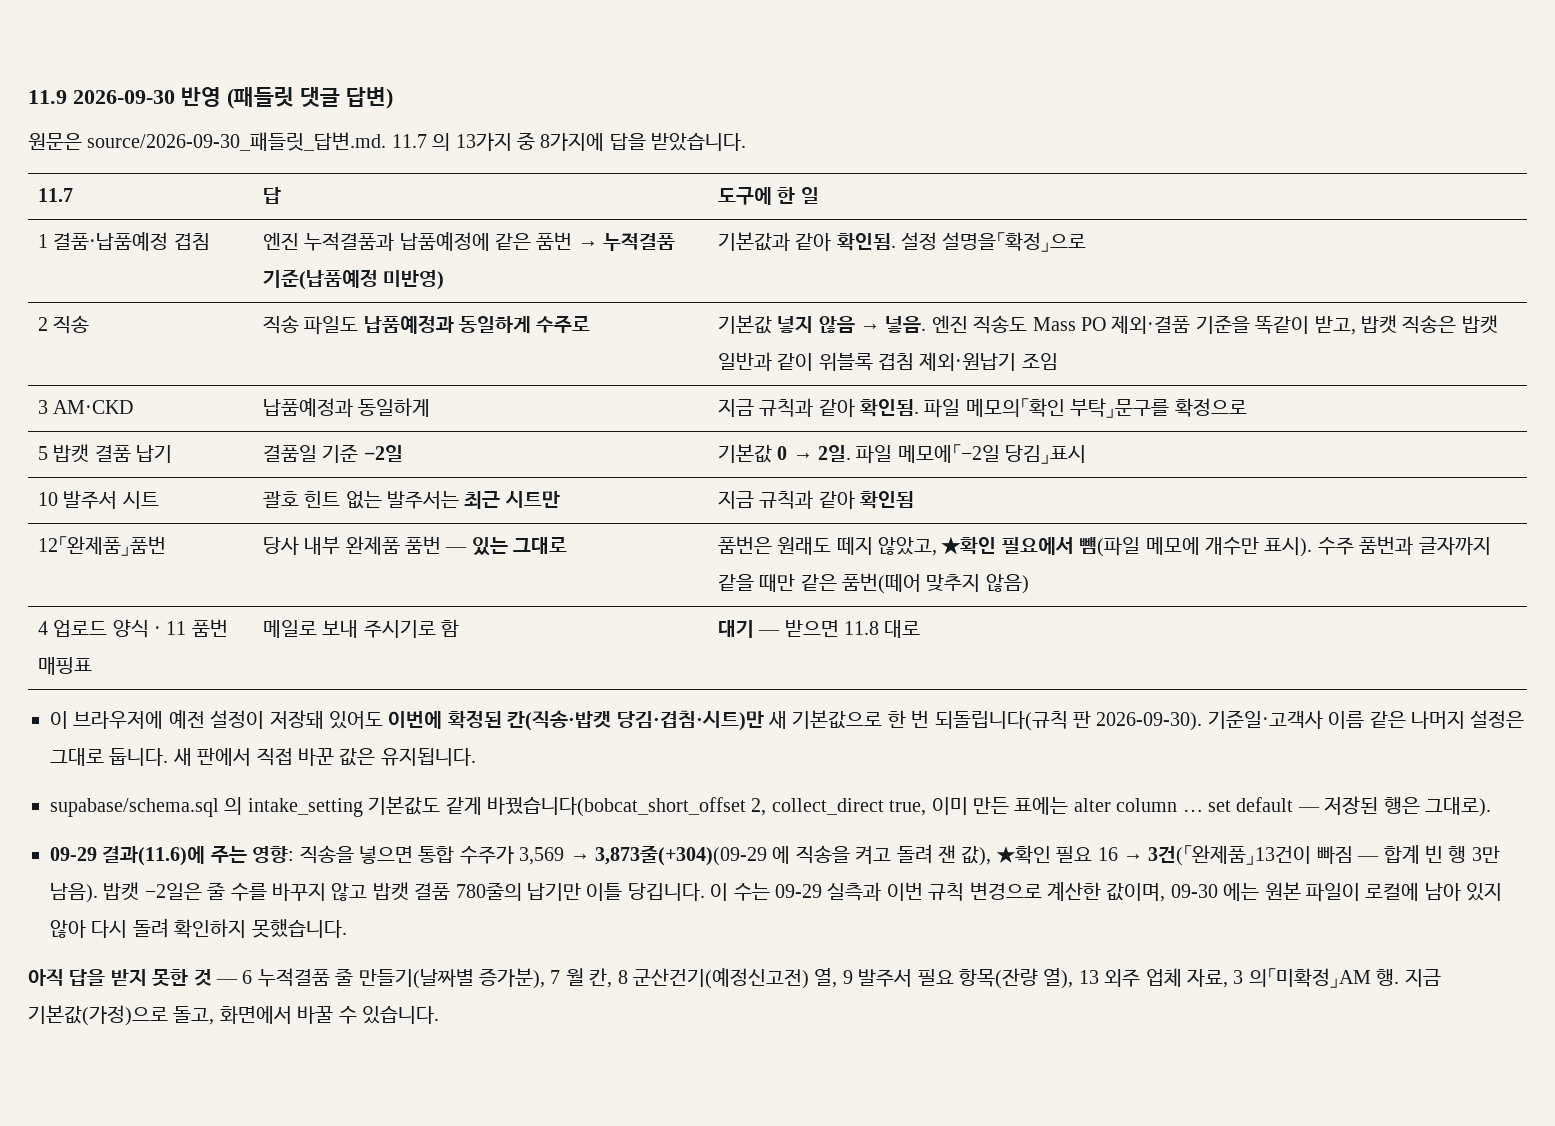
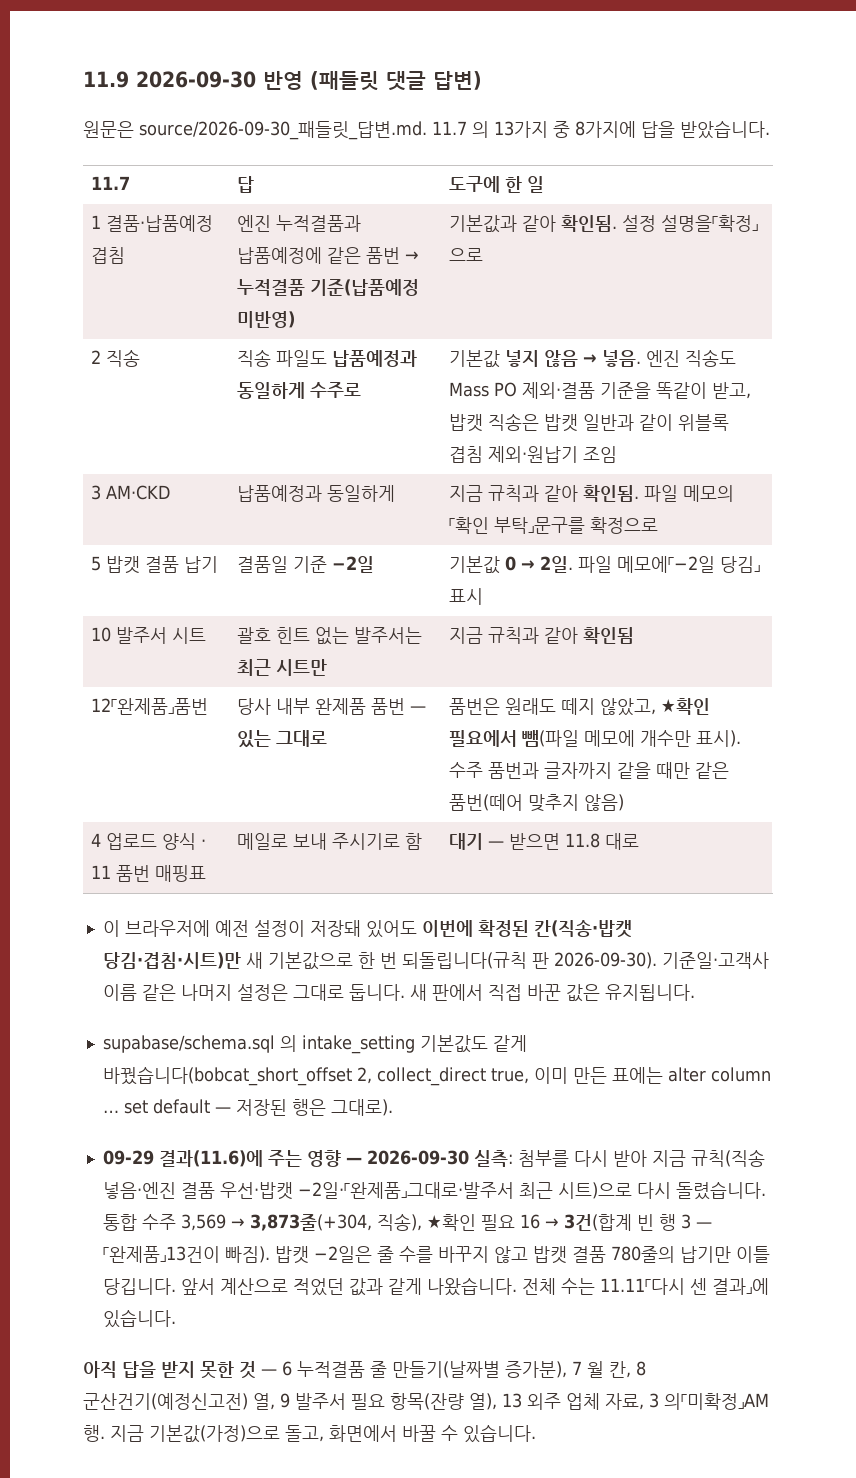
- 09-29 결과(11.6)에 주는 영향: 직송을 넣으면 통합 수주가 3,569 → 3,873줄(+304)(09-29 에 직송을 켜고 돌려 잰 값), ★확인 필요 16 → 3건(「완제품」13건이 빠짐 — 합계 빈 행 3만 남음).
+ 09-29 결과(11.6)에 주는 영향 — 2026-09-30 실측: 첨부를 다시 받아 지금 규칙(직송 넣음·엔진 결품 우선·밥캣 −2일·「완제품」그대로·발주서 최근 시트)으로 다시 돌렸습니다. 통합 수주 3,569 → 3,873줄(+304, 직송), ★확인 필요 16 → 3건(합계 빈 행 3 —「완제품」13건이 빠짐).
- 이 수는 09-29 실측과 이번 규칙 변경으로 계산한 값이며, 09-30 에는 원본 파일이 로컬에 남아 있지 않아 다시 돌려 확인하지 못했습니다.
+ 앞서 계산으로 적었던 값과 같게 나왔습니다. 전체 수는 11.11「다시 센 결과」에 있습니다.

